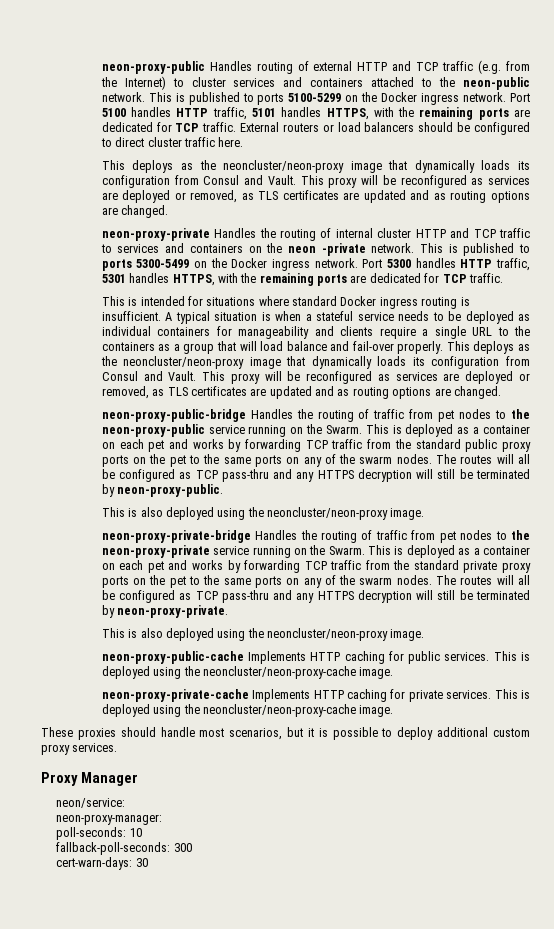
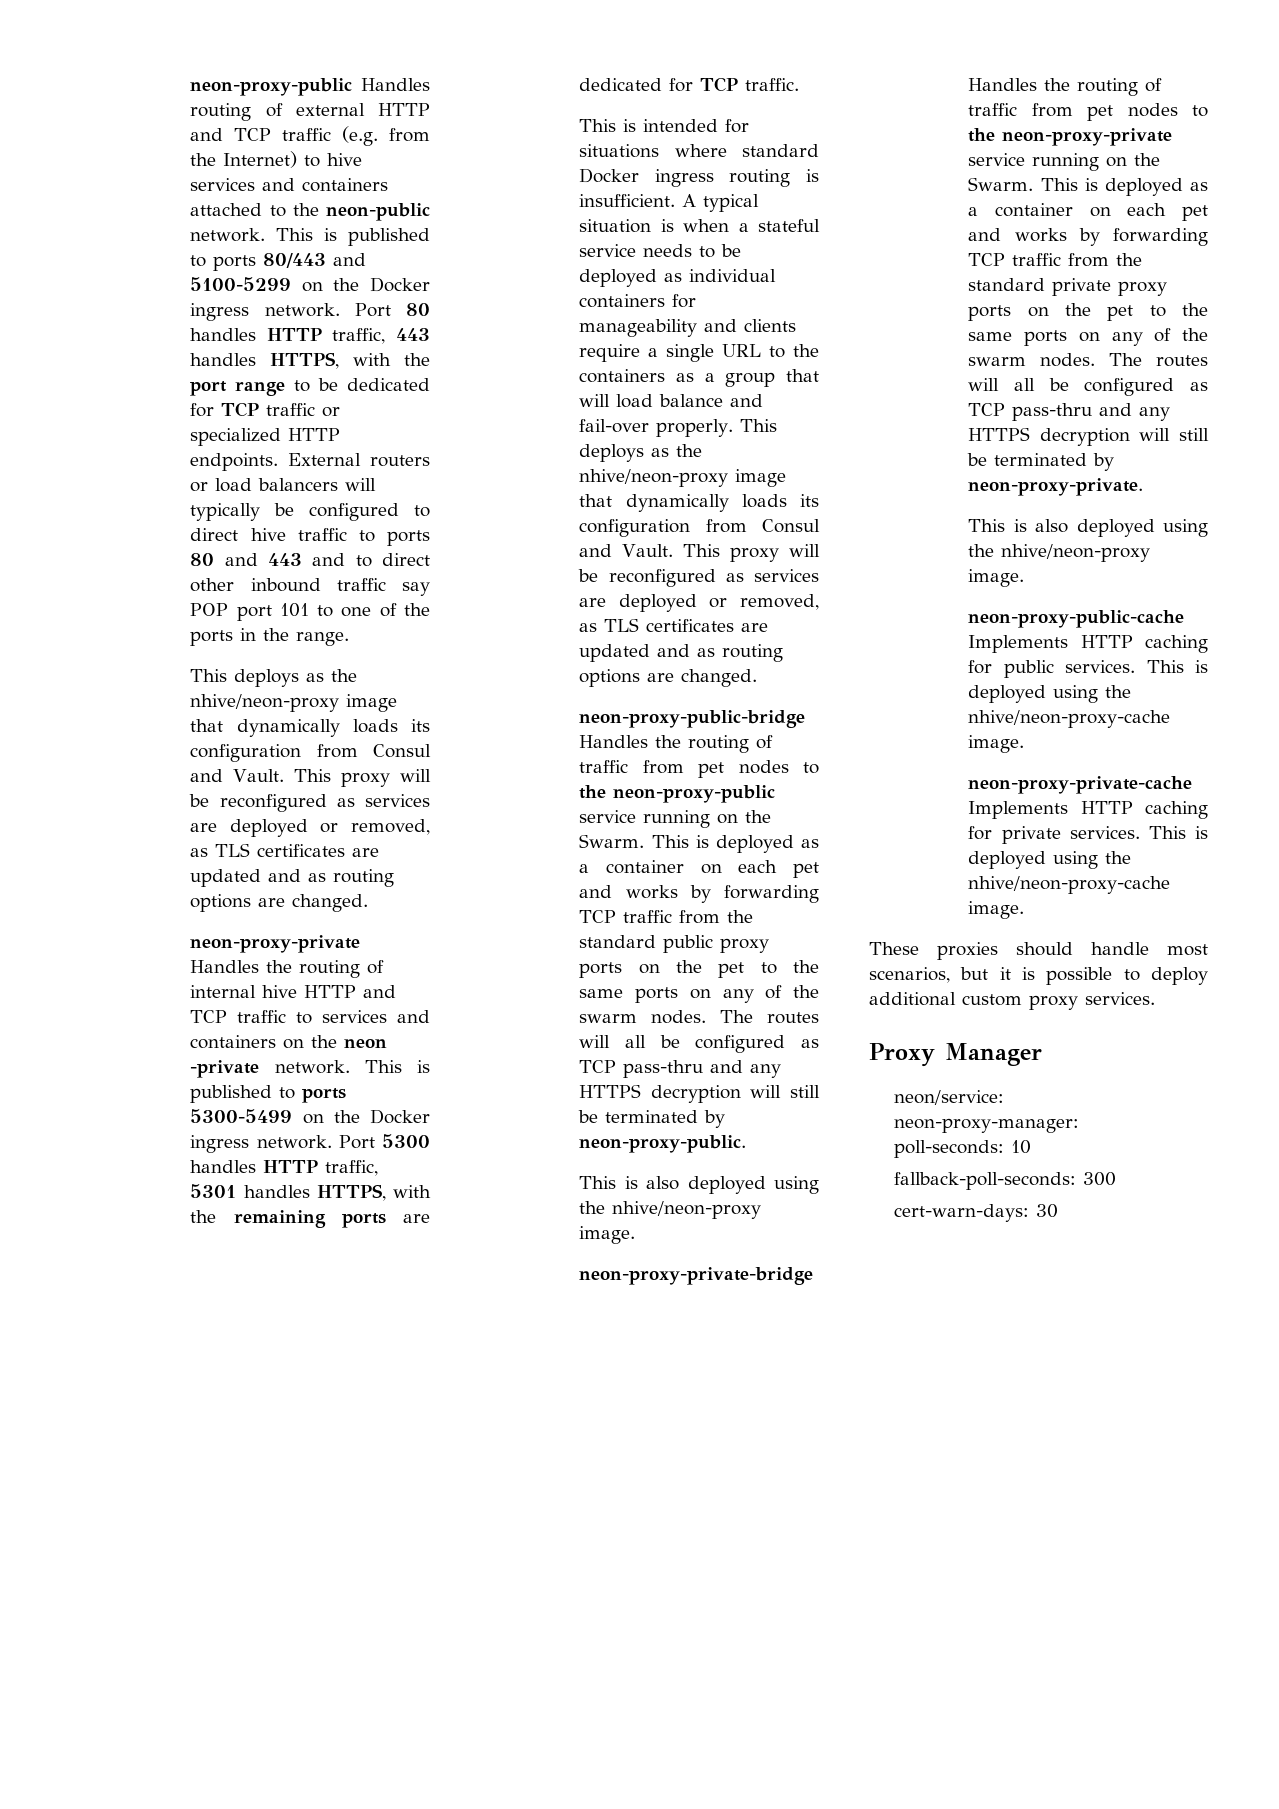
- neon-proxy-public Handles routing of external HTTP and TCP traffic (e.g. from the Internet) to cluster services and containers attached to the neon-public network.
+ neon-proxy-public Handles routing of external HTTP and TCP traffic (e.g. from the Internet) to hive services and containers attached to the neon-public network.
- This is published to ports 5100-5299 on the Docker ingress network.
+ This is published to ports 80/443 and 5100-5299 on the Docker ingress network.
- Port 5100 handles HTTP traffic, 5101 handles HTTPS, with the remaining ports are dedicated for TCP traffic.
+ Port 80 handles HTTP traffic, 443 handles HTTPS, with the port range to be dedicated for TCP traffic or specialized HTTP endpoints.
- External routers or load balancers should be configured to direct cluster traffic here.
- This deploys as the neoncluster/neon-proxy image that dynamically loads its configuration from Consul and Vault.
+ External routers or load balancers will typically be configured to direct hive traffic to ports 80 and 443 and to direct other inbound traffic say POP port 101 to one of the ports in the range.
+ This deploys as the nhive/neon-proxy image that dynamically loads its configuration from Consul and Vault.
- neon-proxy-private Handles the routing of internal cluster HTTP and TCP traffic to services and containers on the neon -private network.
+ neon-proxy-private Handles the routing of internal hive HTTP and TCP traffic to services and containers on the neon -private network.
- A typical situation is when a stateful service needs to be deployed as individual containers for manageability and clients require a single URL to the containers as a group that will load balance and fail-over properly. This deploys as the neoncluster/neon-proxy image that dynamically loads its configuration from Consul and Vault.
+ A typical situation is when a stateful service needs to be deployed as individual containers for manageability and clients require a single URL to the containers as a group that will load balance and fail-over properly. This deploys as the nhive/neon-proxy image that dynamically loads its configuration from Consul and Vault.
  The routes will all be configured as TCP pass-thru and any HTTPS decryption will still be terminated by neon-proxy-public.
- This is also deployed using the neoncluster/neon-proxy image.
+ This is also deployed using the nhive/neon-proxy image.
  The routes will all be configured as TCP pass-thru and any HTTPS decryption will still be terminated by neon-proxy-private.
- This is also deployed using the neoncluster/neon-proxy image.
+ This is also deployed using the nhive/neon-proxy image.
- neon-proxy-public-cache Implements HTTP caching for public services. This is deployed using the neoncluster/neon-proxy-cache image.
+ neon-proxy-public-cache Implements HTTP caching for public services. This is deployed using the nhive/neon-proxy-cache image.
- neon-proxy-private-cache Implements HTTP caching for private services. This is deployed using the neoncluster/neon-proxy-cache image.
+ neon-proxy-private-cache Implements HTTP caching for private services. This is deployed using the nhive/neon-proxy-cache image.

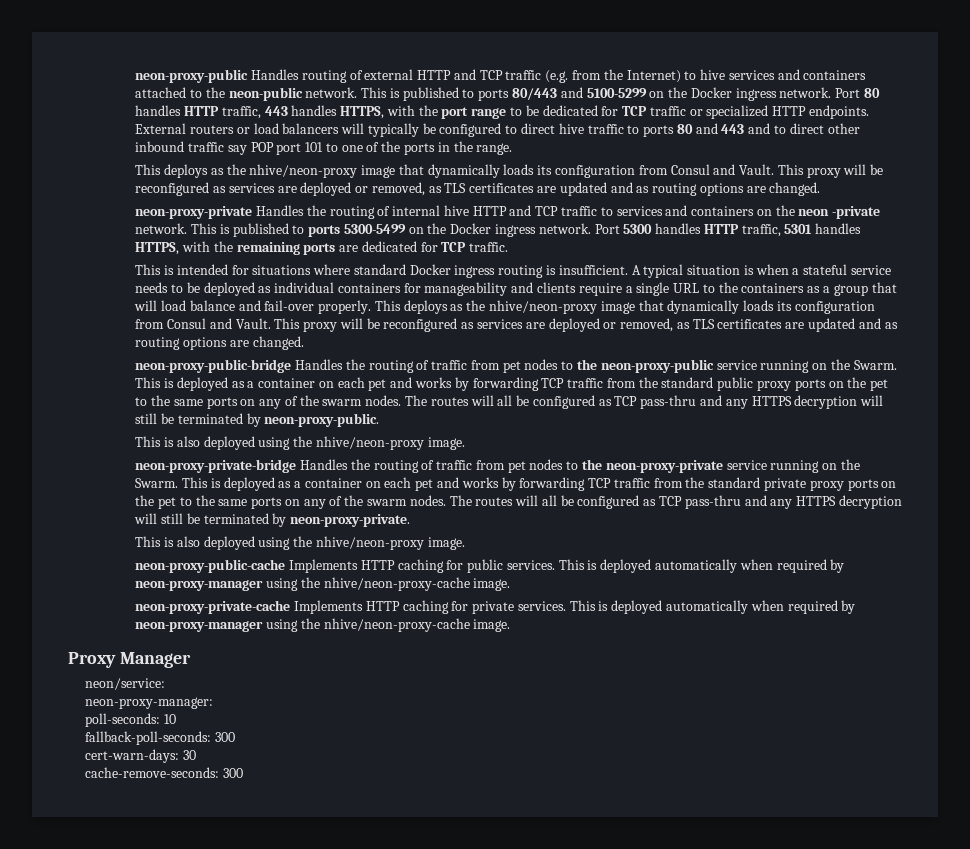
- neon-proxy-public-cache Implements HTTP caching for public services. This is deployed using the nhive/neon-proxy-cache image.
+ neon-proxy-public-cache Implements HTTP caching for public services. This is deployed automatically when required by neon-proxy-manager using the nhive/neon-proxy-cache image.
- neon-proxy-private-cache Implements HTTP caching for private services. This is deployed using the nhive/neon-proxy-cache image.
- These proxies should handle most scenarios, but it is possible to deploy additional custom proxy services.
+ neon-proxy-private-cache Implements HTTP caching for private services. This is deployed automatically when required by neon-proxy-manager using the nhive/neon-proxy-cache image.
+ cache-remove-seconds: 300

